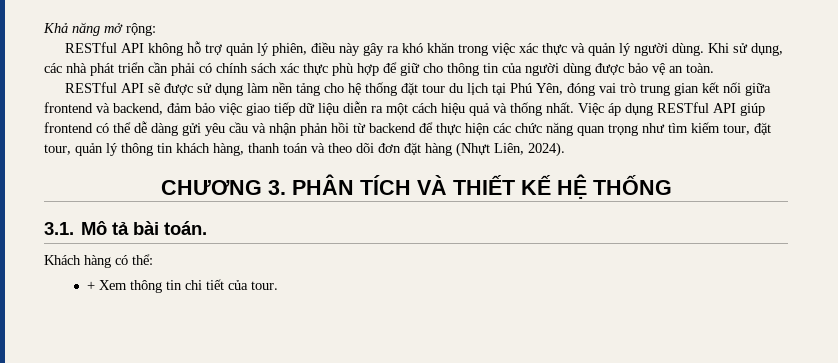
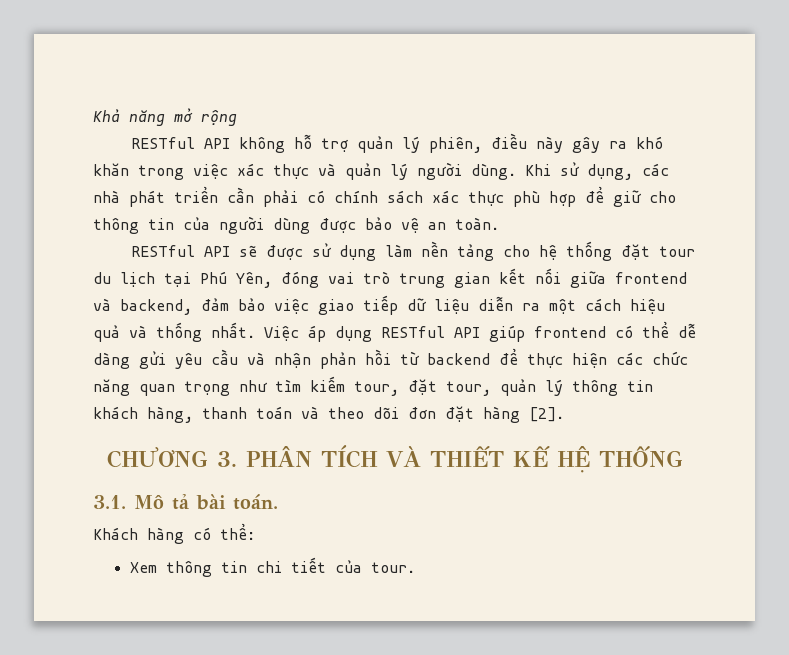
- Khả năng mở rộng:
+ Khả năng mở rộng
- Việc áp dụng RESTful API giúp frontend có thể dễ dàng gửi yêu cầu và nhận phản hồi từ backend để thực hiện các chức năng quan trọng như tìm kiếm tour, đặt tour, quản lý thông tin khách hàng, thanh toán và theo dõi đơn đặt hàng (Nhựt Liên, 2024).
+ Việc áp dụng RESTful API giúp frontend có thể dễ dàng gửi yêu cầu và nhận phản hồi từ backend để thực hiện các chức năng quan trọng như tìm kiếm tour, đặt tour, quản lý thông tin khách hàng, thanh toán và theo dõi đơn đặt hàng [2].
- + Xem thông tin chi tiết của tour.
+ Xem thông tin chi tiết của tour.

